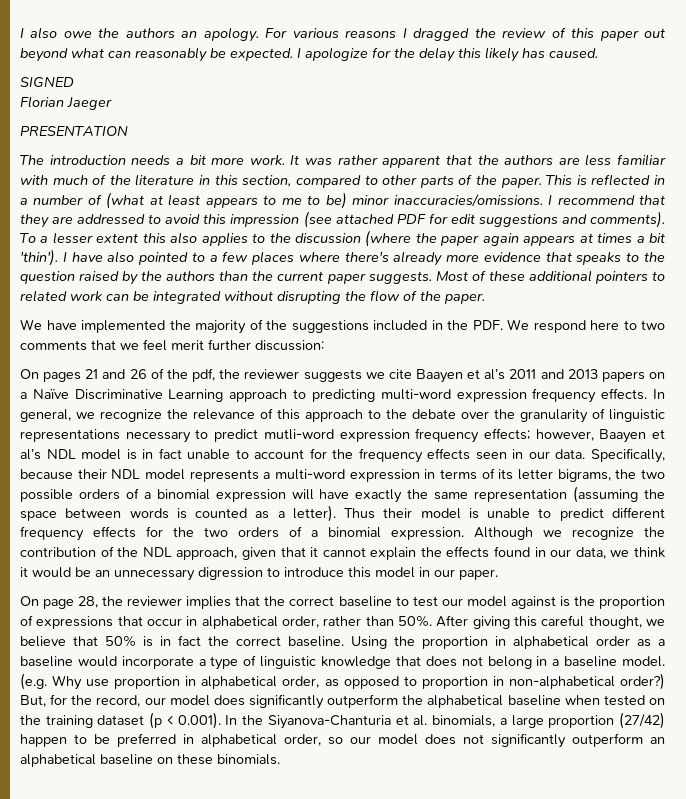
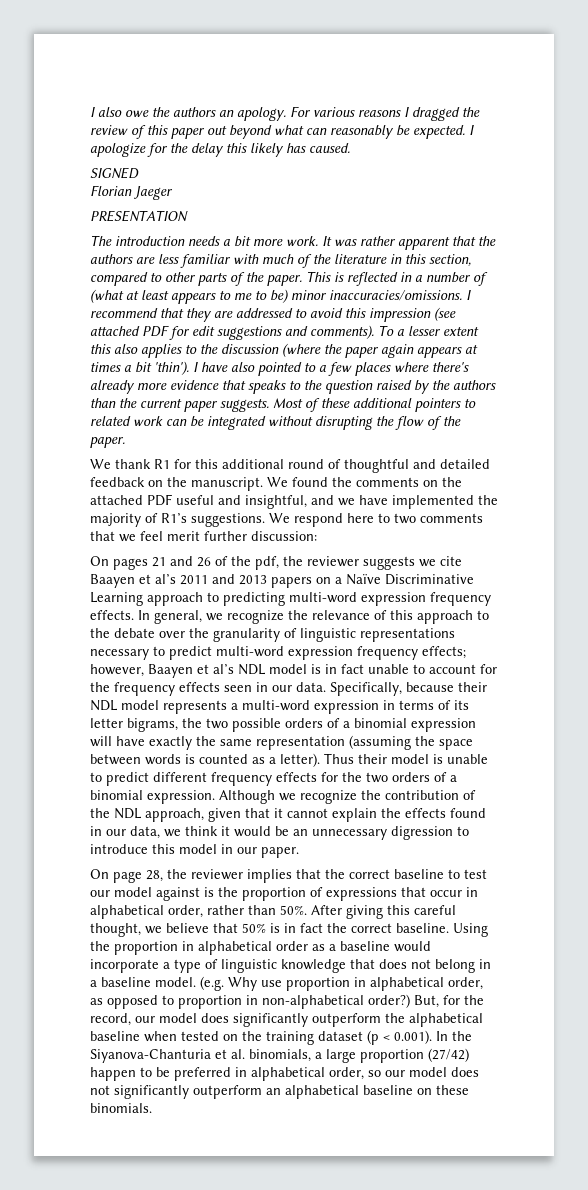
- We have implemented the majority of the suggestions included in the PDF. We respond here to two comments that we feel merit further discussion:
+ We thank R1 for this additional round of thoughtful and detailed feedback on the manuscript. We found the comments on the attached PDF useful and insightful, and we have implemented the majority of R1’s suggestions. We respond here to two comments that we feel merit further discussion:
- In general, we recognize the relevance of this approach to the debate over the granularity of linguistic representations necessary to predict mutli-word expression frequency effects; however, Baayen et al’s NDL model is in fact unable to account for the frequency effects seen in our data.
+ In general, we recognize the relevance of this approach to the debate over the granularity of linguistic representations necessary to predict multi-word expression frequency effects; however, Baayen et al’s NDL model is in fact unable to account for the frequency effects seen in our data.

